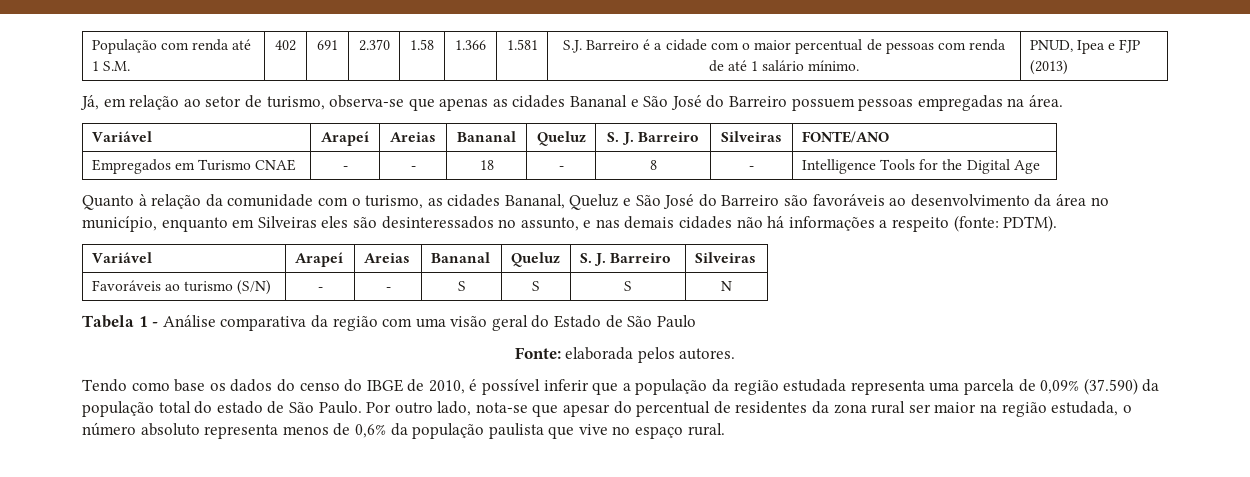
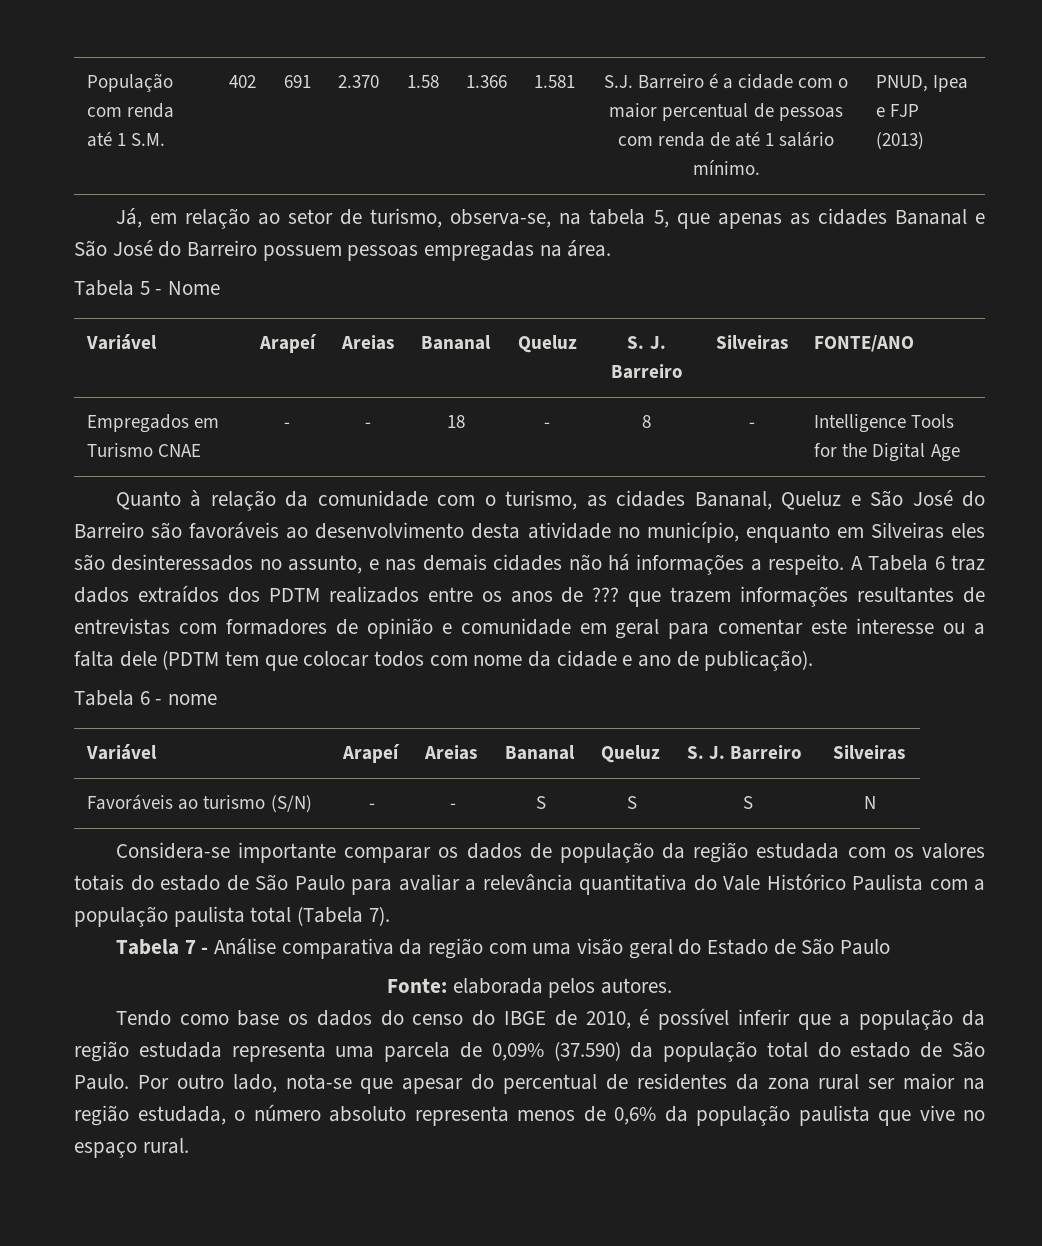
- Já, em relação ao setor de turismo, observa-se que apenas as cidades Bananal e São José do Barreiro possuem pessoas empregadas na área.
+ Já, em relação ao setor de turismo, observa-se, na tabela 5, que apenas as cidades Bananal e São José do Barreiro possuem pessoas empregadas na área.
+ Tabela 5 - Nome
- Quanto à relação da comunidade com o turismo, as cidades Bananal, Queluz e São José do Barreiro são favoráveis ao desenvolvimento da área no município, enquanto em Silveiras eles são desinteressados no assunto, e nas demais cidades não há informações a respeito (fonte: PDTM).
+ Quanto à relação da comunidade com o turismo, as cidades Bananal, Queluz e São José do Barreiro são favoráveis ao desenvolvimento desta atividade no município, enquanto em Silveiras eles são desinteressados no assunto, e nas demais cidades não há informações a respeito. A Tabela 6 traz dados extraídos dos PDTM realizados entre os anos de ??? que trazem informações resultantes de entrevistas com formadores de opinião e comunidade em geral para comentar este interesse ou a falta dele (PDTM tem que colocar todos com nome da cidade e ano de publicação).
+ Tabela 6 - nome
- Tabela 1 - Análise comparativa da região com uma visão geral do Estado de São Paulo
+ Considera-se importante comparar os dados de população da região estudada com os valores totais do estado de São Paulo para avaliar a relevância quantitativa do Vale Histórico Paulista com a população paulista total (Tabela 7).
+ Tabela 7 - Análise comparativa da região com uma visão geral do Estado de São Paulo

